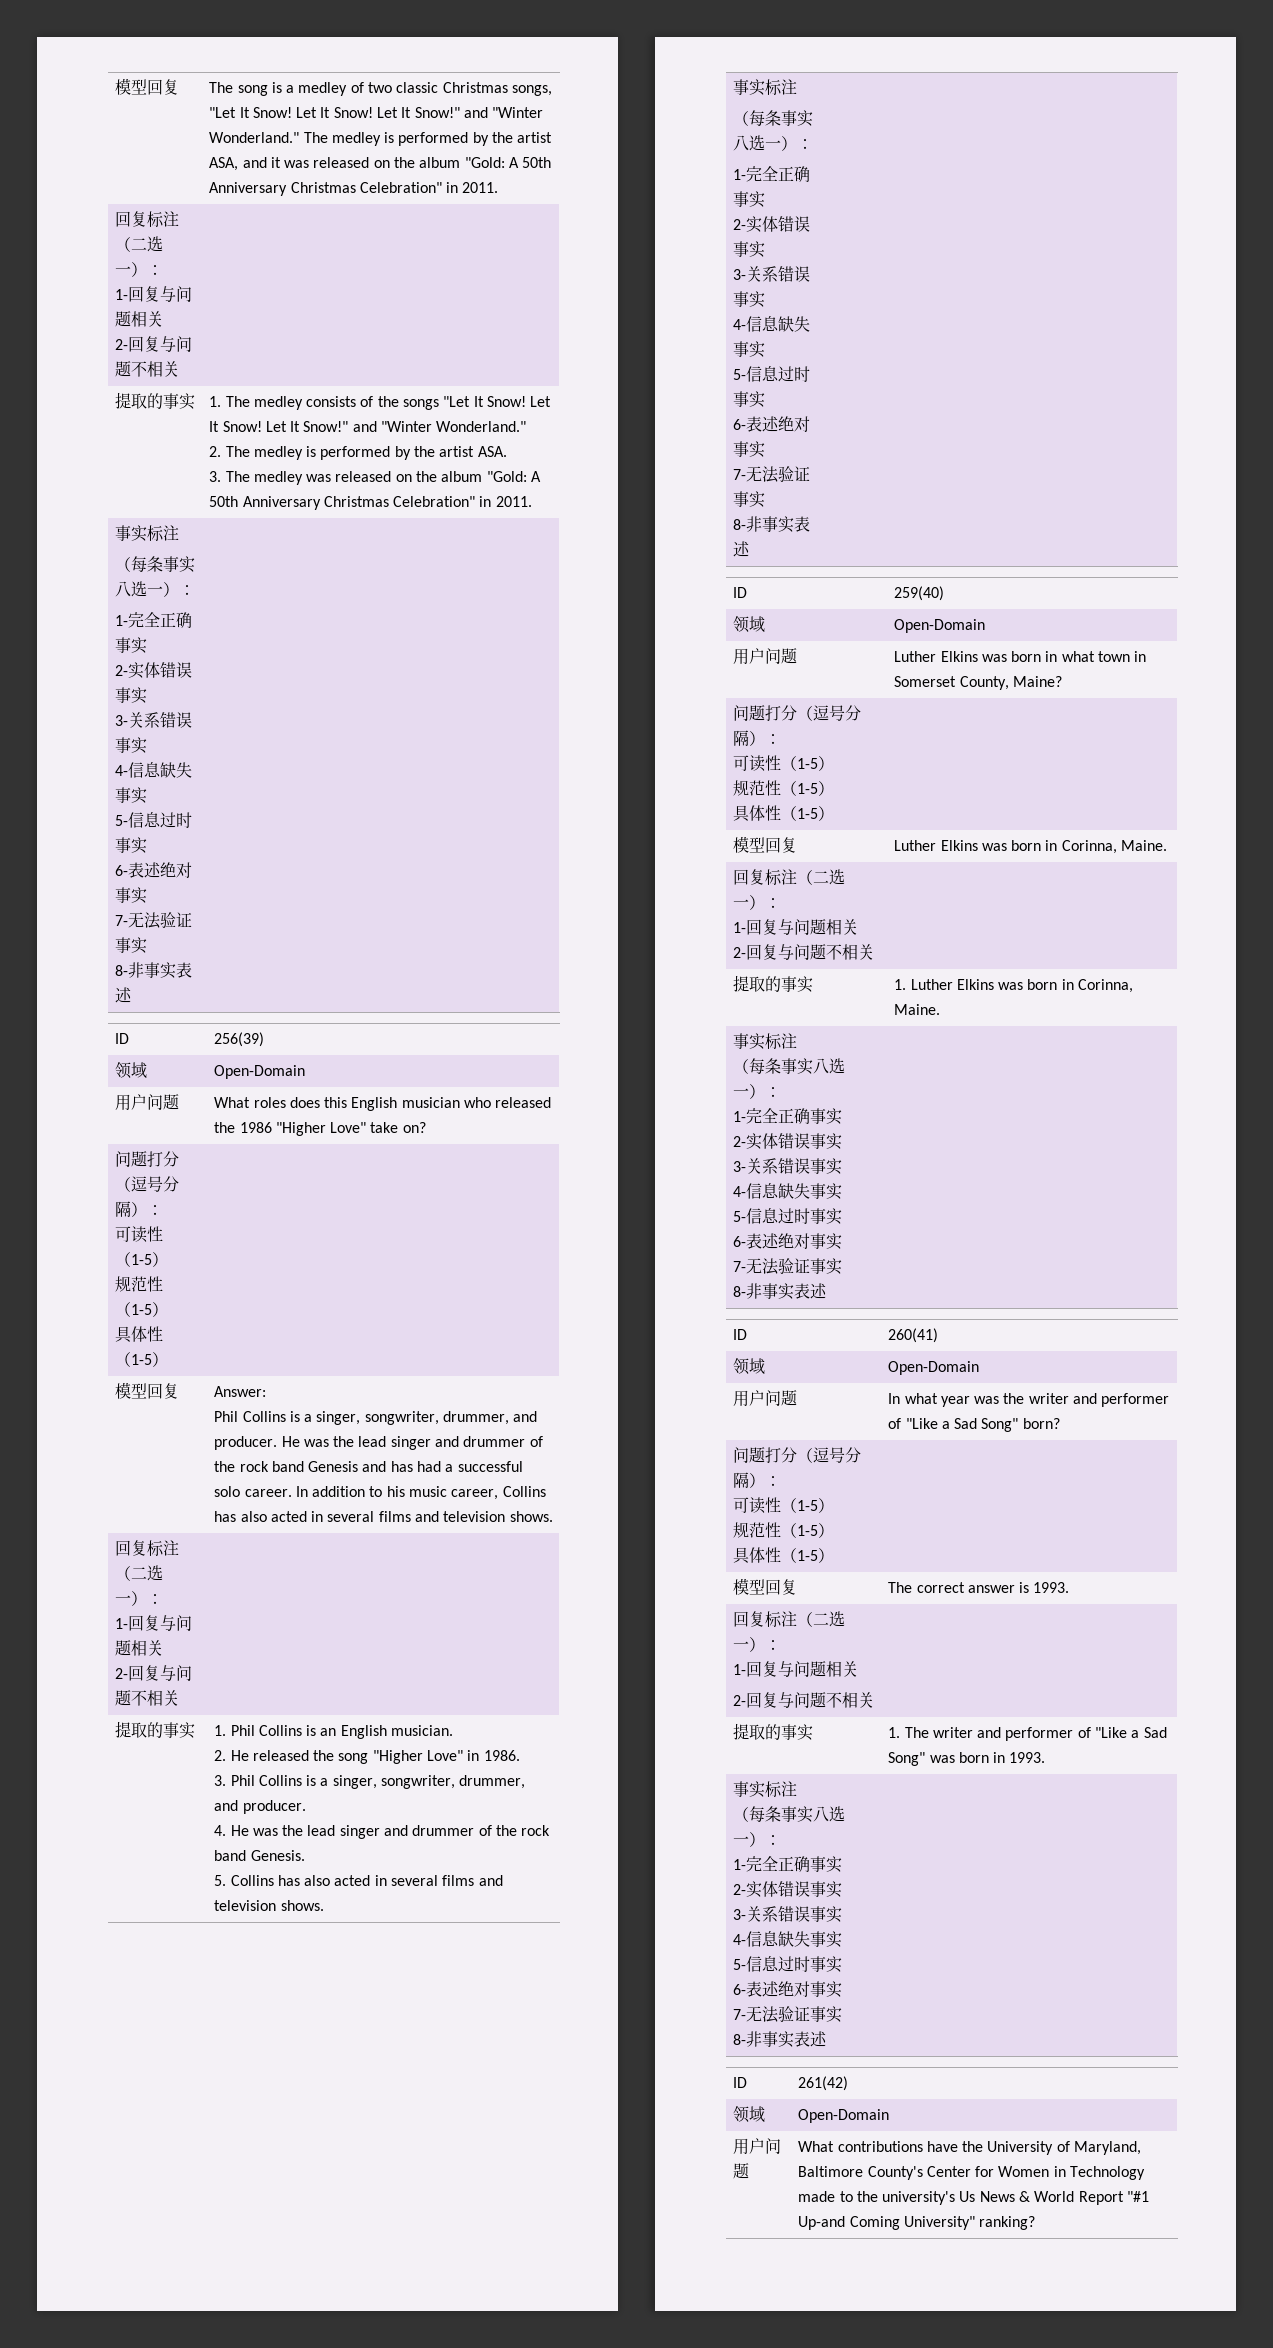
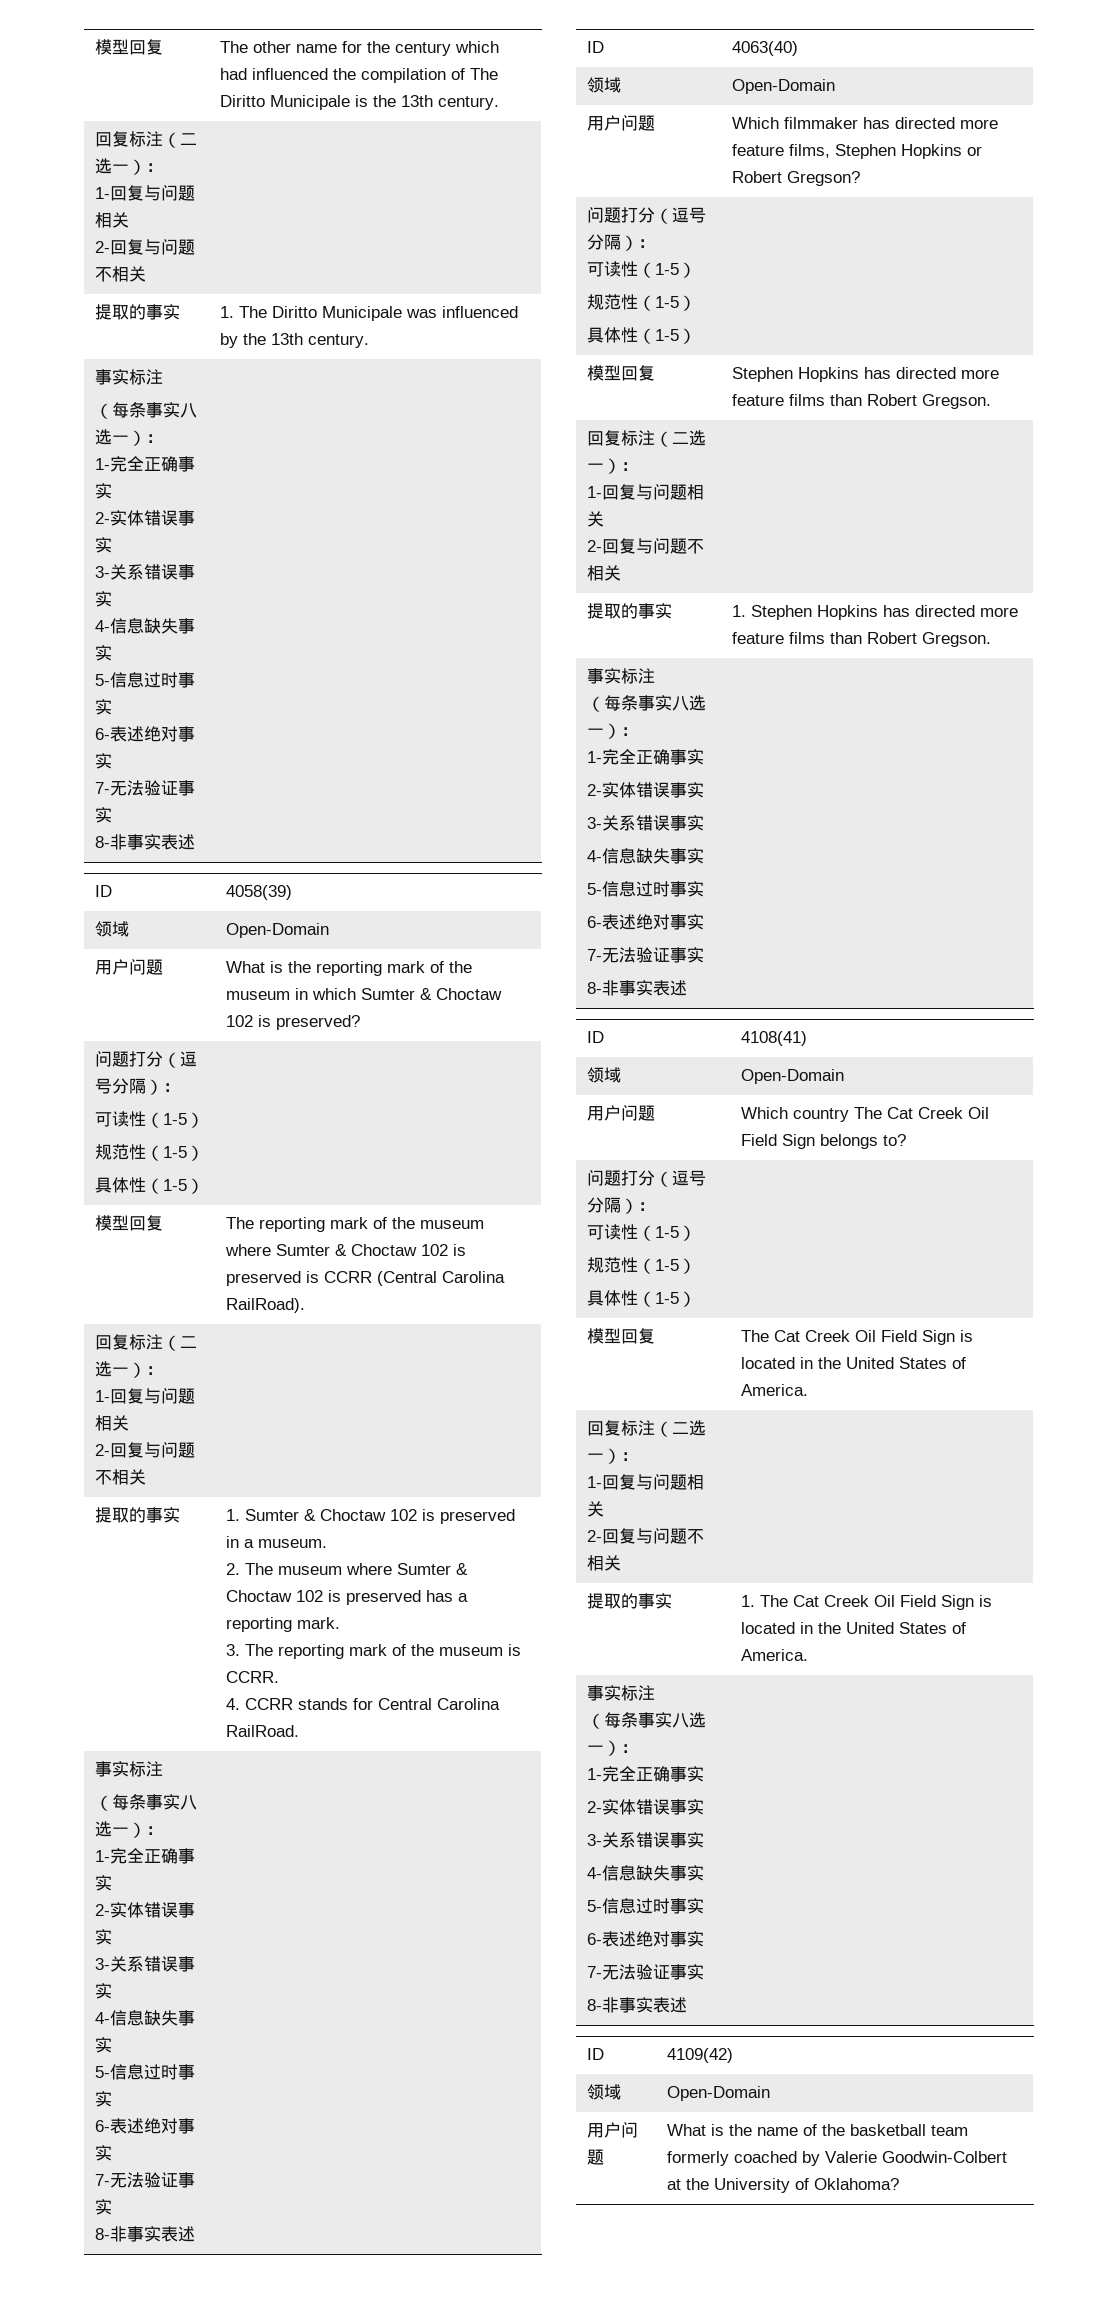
- 模型回复 | The song is a medley of two classic Christmas songs, "Let It Snow! Let It Snow! Let It Snow!" and "Winter Wonderland." The medley is performed by the artist ASA, and it was released on the album "Gold: A 50th Anniversary Christmas Celebration" in 2011.
+ 模型回复 | The other name for the century which had influenced the compilation of The Diritto Municipale is the 13th century.
- 1. The medley consists of the songs "Let It Snow! Let It Snow! Let It Snow!" and "Winter Wonderland."
- 2. The medley is performed by the artist ASA.
- 3. The medley was released on the album "Gold: A 50th Anniversary Christmas Celebration" in 2011.
+ 1. The Diritto Municipale was influenced by the 13th century.
- ID | 256(39)
+ ID | 4058(39)
  领域 | Open-Domain
- 用户问题 | What roles does this English musician who released the 1986 "Higher Love" take on?
+ 用户问题 | What is the reporting mark of the museum in which Sumter & Choctaw 102 is preserved?
- Answer:
- Phil Collins is a singer, songwriter, drummer, and producer. He was the lead singer and drummer of the rock band Genesis and has had a successful solo career. In addition to his music career, Collins has also acted in several films and television shows.
+ The reporting mark of the museum where Sumter & Choctaw 102 is preserved is CCRR (Central Carolina RailRoad).
- 1. Phil Collins is an English musician.
- 2. He released the song "Higher Love" in 1986.
- 3. Phil Collins is a singer, songwriter, drummer, and producer.
- 4. He was the lead singer and drummer of the rock band Genesis.
- 5. Collins has also acted in several films and television shows.
+ 1. Sumter & Choctaw 102 is preserved in a museum.
+ 2. The museum where Sumter & Choctaw 102 is preserved has a reporting mark.
+ 3. The reporting mark of the museum is CCRR.
+ 4. CCRR stands for Central Carolina RailRoad.
- ID | 259(40)
+ ID | 4063(40)
  领域 | Open-Domain
- 用户问题 | Luther Elkins was born in what town in Somerset County, Maine?
+ 用户问题 | Which filmmaker has directed more feature films, Stephen Hopkins or Robert Gregson?
- 模型回复 | Luther Elkins was born in Corinna, Maine.
+ 模型回复 | Stephen Hopkins has directed more feature films than Robert Gregson.
- 提取的事实 | 1. Luther Elkins was born in Corinna, Maine.
+ 提取的事实 | 1. Stephen Hopkins has directed more feature films than Robert Gregson.
- ID | 260(41)
+ ID | 4108(41)
  领域 | Open-Domain
- 用户问题 | In what year was the writer and performer of "Like a Sad Song" born?
+ 用户问题 | Which country The Cat Creek Oil Field Sign belongs to?
- 模型回复 | The correct answer is 1993.
+ 模型回复 | The Cat Creek Oil Field Sign is located in the United States of America.
- 提取的事实 | 1. The writer and performer of "Like a Sad Song" was born in 1993.
+ 提取的事实 | 1. The Cat Creek Oil Field Sign is located in the United States of America.
- ID | 261(42)
+ ID | 4109(42)
  领域 | Open-Domain
- 用户问题 | What contributions have the University of Maryland, Baltimore County's Center for Women in Technology made to the university's Us News & World Report "#1 Up-and Coming University" ranking?
+ 用户问题 | What is the name of the basketball team formerly coached by Valerie Goodwin-Colbert at the University of Oklahoma?

